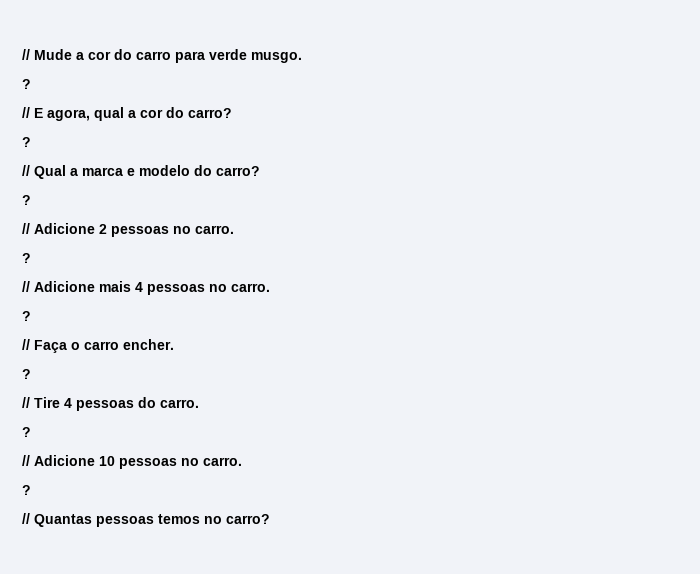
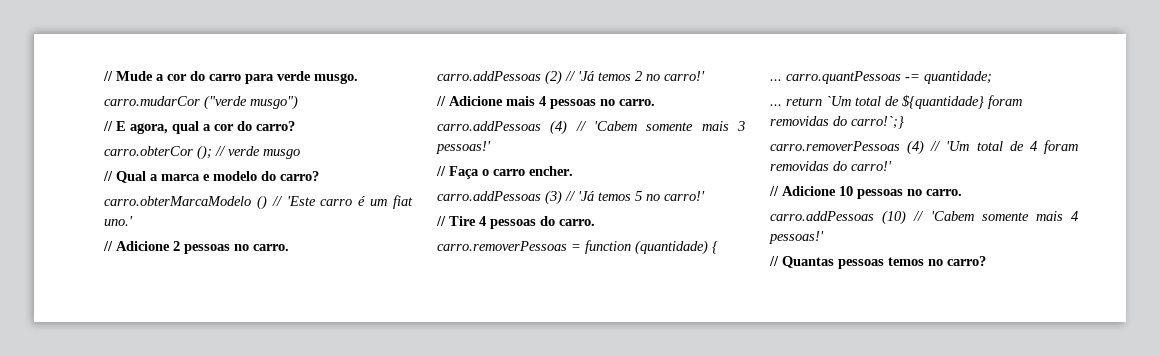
  // Mude a cor do carro para verde musgo.
- ?
+ carro.mudarCor ("verde musgo")
  // E agora, qual a cor do carro?
- ?
+ carro.obterCor (); // verde musgo
  // Qual a marca e modelo do carro?
- ?
+ carro.obterMarcaModelo () // 'Este carro é um fiat uno.'
  // Adicione 2 pessoas no carro.
- ?
+ carro.addPessoas (2) // 'Já temos 2 no carro!'
  // Adicione mais 4 pessoas no carro.
- ?
+ carro.addPessoas (4) // 'Cabem somente mais 3 pessoas!'
  // Faça o carro encher.
- ?
+ carro.addPessoas (3) // 'Já temos 5 no carro!'
  // Tire 4 pessoas do carro.
- ?
+ carro.removerPessoas = function (quantidade) {
+ ... carro.quantPessoas -= quantidade;
+ ... return `Um total de ${quantidade} foram removidas do carro!`;}
+ carro.removerPessoas (4) // 'Um total de 4 foram removidas do carro!'
  // Adicione 10 pessoas no carro.
- ?
+ carro.addPessoas (10) // 'Cabem somente mais 4 pessoas!'

